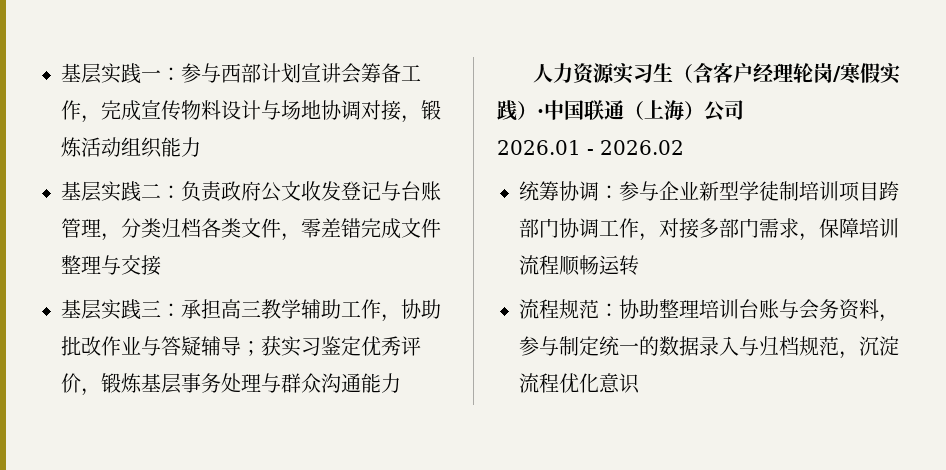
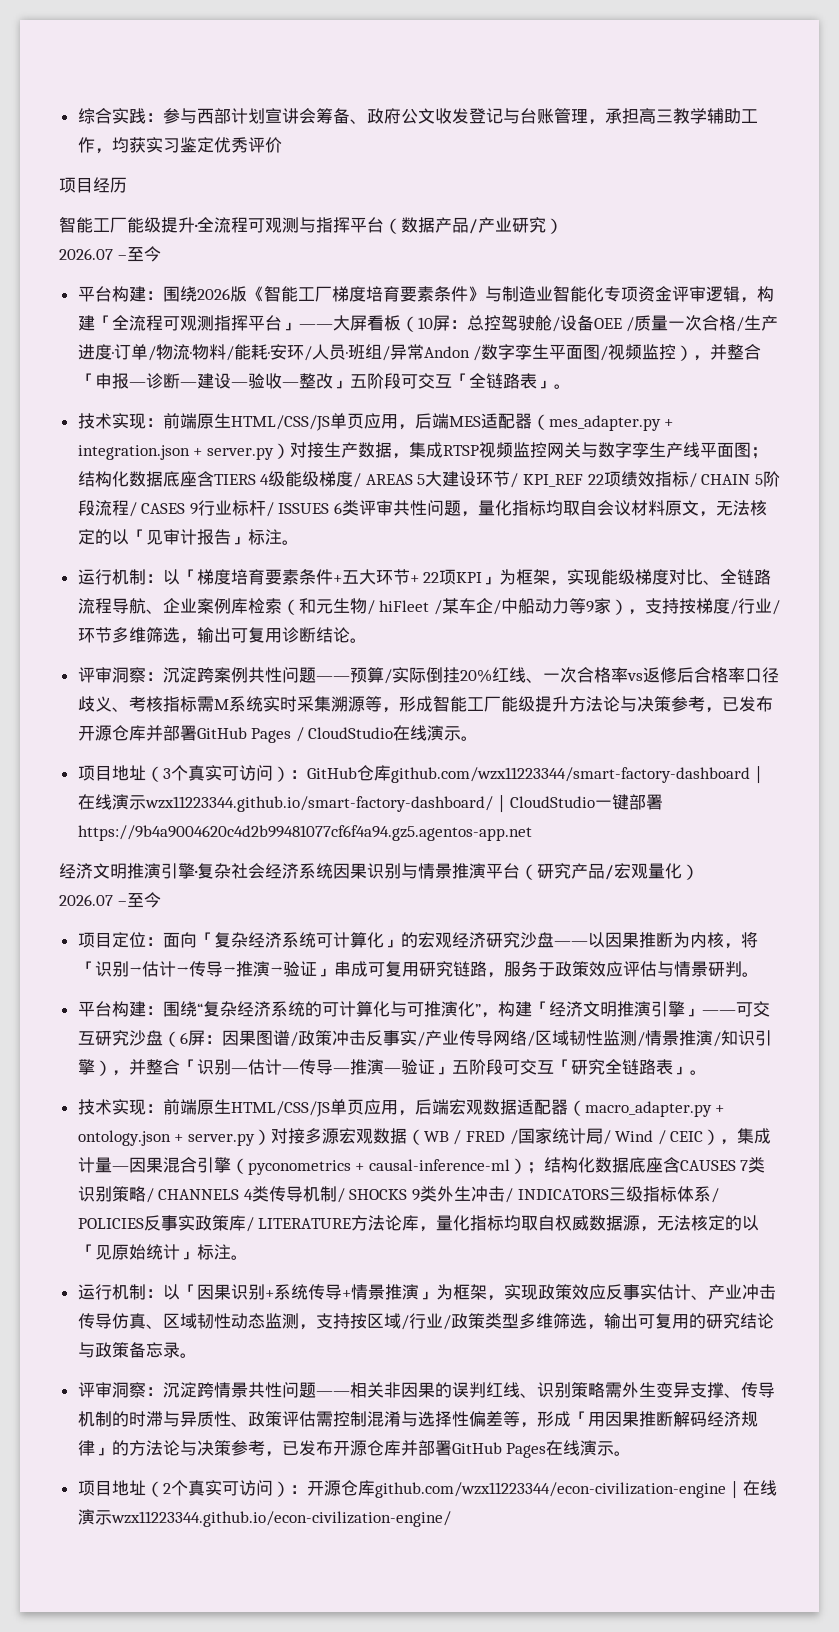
- 基层实践一：参与西部计划宣讲会筹备工作，完成宣传物料设计与场地协调对接，锻炼活动组织能力
- 基层实践二：负责政府公文收发登记与台账管理，分类归档各类文件，零差错完成文件整理与交接
- 基层实践三：承担高三教学辅助工作，协助批改作业与答疑辅导；获实习鉴定优秀评价，锻炼基层事务处理与群众沟通能力
- 人力资源实习生（含客户经理轮岗/寒假实践）·中国联通（上海）公司
- 2026.01 - 2026.02
- 统筹协调：参与企业新型学徒制培训项目跨部门协调工作，对接多部门需求，保障培训流程顺畅运转
- 流程规范：协助整理培训台账与会务资料，参与制定统一的数据录入与归档规范，沉淀流程优化意识
+ 综合实践：参与西部计划宣讲会筹备、政府公文收发登记与台账管理，承担高三教学辅助工作，均获实习鉴定优秀评价
+ 项目经历
+ 智能工厂能级提升·全流程可观测与指挥平台（数据产品/产业研究）
+ 2026.07 –至今
+ 平台构建：围绕2026版《智能工厂梯度培育要素条件》与制造业智能化专项资金评审逻辑，构建「全流程可观测指挥平台」——大屏看板（10屏：总控驾驶舱/设备OEE /质量一次合格/生产进度·订单/物流·物料/能耗·安环/人员·班组/异常Andon /数字孪生平面图/视频监控），并整合「申报—诊断—建设—验收—整改」五阶段可交互「全链路表」。
+ 技术实现：前端原生HTML/CSS/JS单页应用，后端MES适配器（mes_adapter.py + integration.json + server.py）对接生产数据，集成RTSP视频监控网关与数字孪生产线平面图；结构化数据底座含TIERS 4级能级梯度/ AREAS 5大建设环节/ KPI_REF 22项绩效指标/ CHAIN 5阶段流程/ CASES 9行业标杆/ ISSUES 6类评审共性问题，量化指标均取自会议材料原文，无法核定的以「见审计报告」标注。
+ 运行机制：以「梯度培育要素条件+五大环节+ 22项KPI」为框架，实现能级梯度对比、全链路流程导航、企业案例库检索（和元生物/ hiFleet /某车企/中船动力等9家），支持按梯度/行业/环节多维筛选，输出可复用诊断结论。
+ 评审洞察：沉淀跨案例共性问题——预算/实际倒挂20%红线、一次合格率vs返修后合格率口径歧义、考核指标需M系统实时采集溯源等，形成智能工厂能级提升方法论与决策参考，已发布开源仓库并部署GitHub Pages / CloudStudio在线演示。
+ 项目地址（3个真实可访问）：GitHub仓库github.com/wzx11223344/smart-factory-dashboard｜在线演示wzx11223344.github.io/smart-factory-dashboard/｜CloudStudio一键部署https://9b4a9004620c4d2b99481077cf6f4a94.gz5.agentos-app.net
+ 经济文明推演引擎·复杂社会经济系统因果识别与情景推演平台（研究产品/宏观量化）
+ 2026.07 –至今
+ 项目定位：面向「复杂经济系统可计算化」的宏观经济研究沙盘——以因果推断为内核，将「识别→估计→传导→推演→验证」串成可复用研究链路，服务于政策效应评估与情景研判。
+ 平台构建：围绕“复杂经济系统的可计算化与可推演化”，构建「经济文明推演引擎」——可交互研究沙盘（6屏：因果图谱/政策冲击反事实/产业传导网络/区域韧性监测/情景推演/知识引擎），并整合「识别—估计—传导—推演—验证」五阶段可交互「研究全链路表」。
+ 技术实现：前端原生HTML/CSS/JS单页应用，后端宏观数据适配器（macro_adapter.py + ontology.json + server.py）对接多源宏观数据（WB / FRED /国家统计局/ Wind / CEIC），集成计量—因果混合引擎（pyconometrics + causal-inference-ml）；结构化数据底座含CAUSES 7类识别策略/ CHANNELS 4类传导机制/ SHOCKS 9类外生冲击/ INDICATORS三级指标体系/ POLICIES反事实政策库/ LITERATURE方法论库，量化指标均取自权威数据源，无法核定的以「见原始统计」标注。
+ 运行机制：以「因果识别+系统传导+情景推演」为框架，实现政策效应反事实估计、产业冲击传导仿真、区域韧性动态监测，支持按区域/行业/政策类型多维筛选，输出可复用的研究结论与政策备忘录。
+ 评审洞察：沉淀跨情景共性问题——相关非因果的误判红线、识别策略需外生变异支撑、传导机制的时滞与异质性、政策评估需控制混淆与选择性偏差等，形成「用因果推断解码经济规律」的方法论与决策参考，已发布开源仓库并部署GitHub Pages在线演示。
+ 项目地址（2个真实可访问）：开源仓库github.com/wzx11223344/econ-civilization-engine｜在线演示wzx11223344.github.io/econ-civilization-engine/

